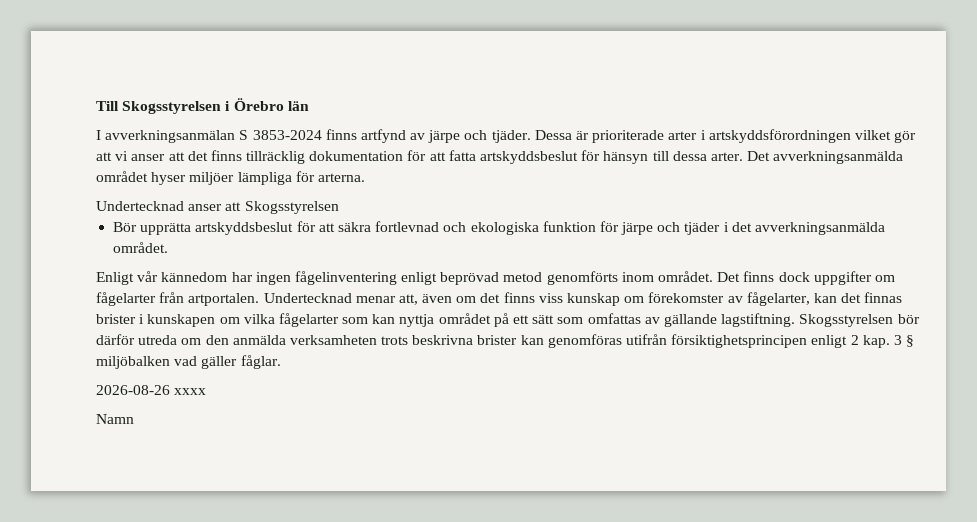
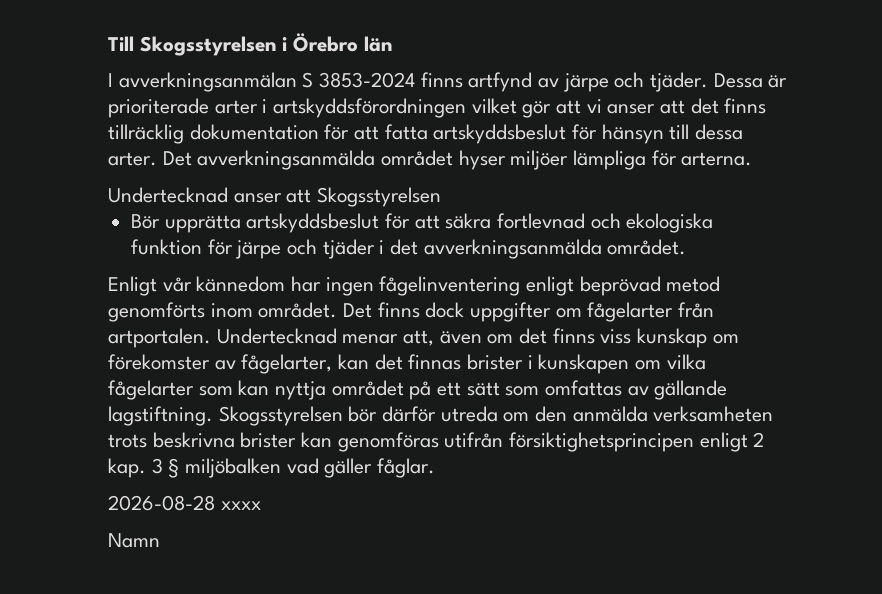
- 2026-08-26 xxxx
+ 2026-08-28 xxxx

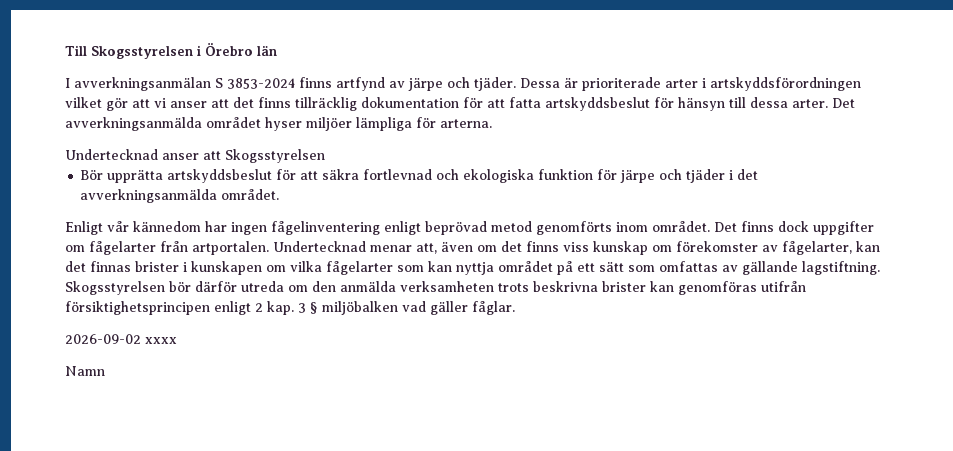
- 2026-08-28 xxxx
+ 2026-09-02 xxxx

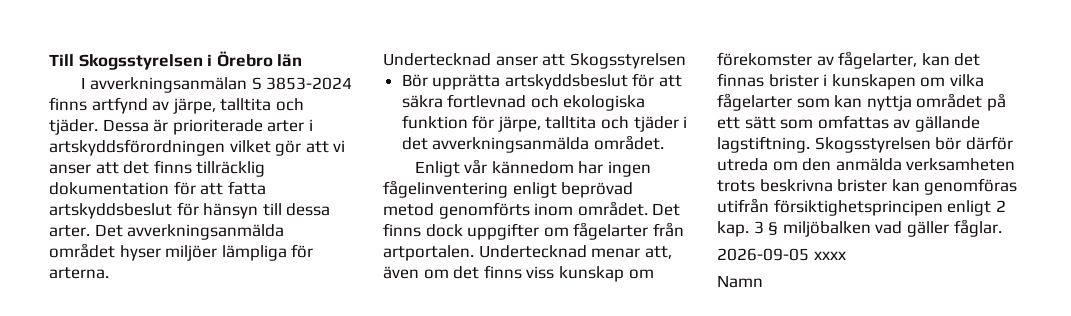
- I avverkningsanmälan S 3853-2024 finns artfynd av järpe och tjäder.
+ I avverkningsanmälan S 3853-2024 finns artfynd av järpe, talltita och tjäder.
- Bör upprätta artskyddsbeslut för att säkra fortlevnad och ekologiska funktion för järpe och tjäder i det avverkningsanmälda området.
+ Bör upprätta artskyddsbeslut för att säkra fortlevnad och ekologiska funktion för järpe, talltita och tjäder i det avverkningsanmälda området.
- 2026-09-02 xxxx
+ 2026-09-05 xxxx

